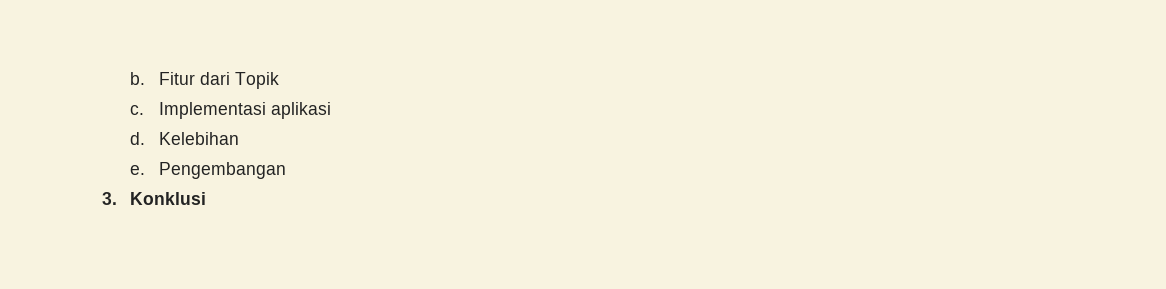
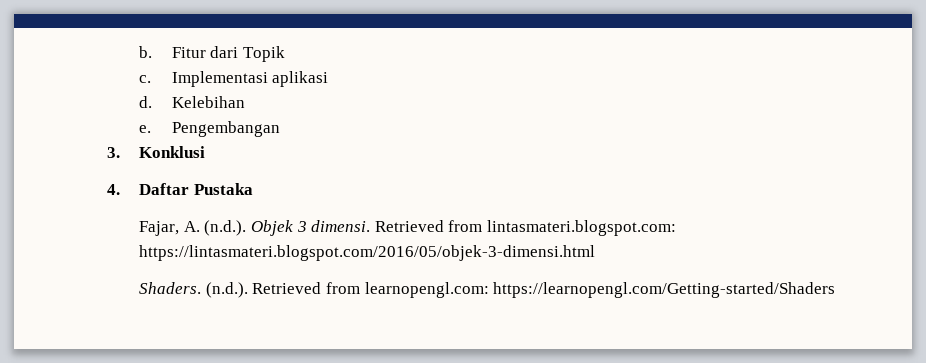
+ 4. Daftar Pustaka
+ Fajar, A. (n.d.). Objek 3 dimensi. Retrieved from lintasmateri.blogspot.com: https://lintasmateri.blogspot.com/2016/05/objek-3-dimensi.html
+ Shaders. (n.d.). Retrieved from learnopengl.com: https://learnopengl.com/Getting-started/Shaders

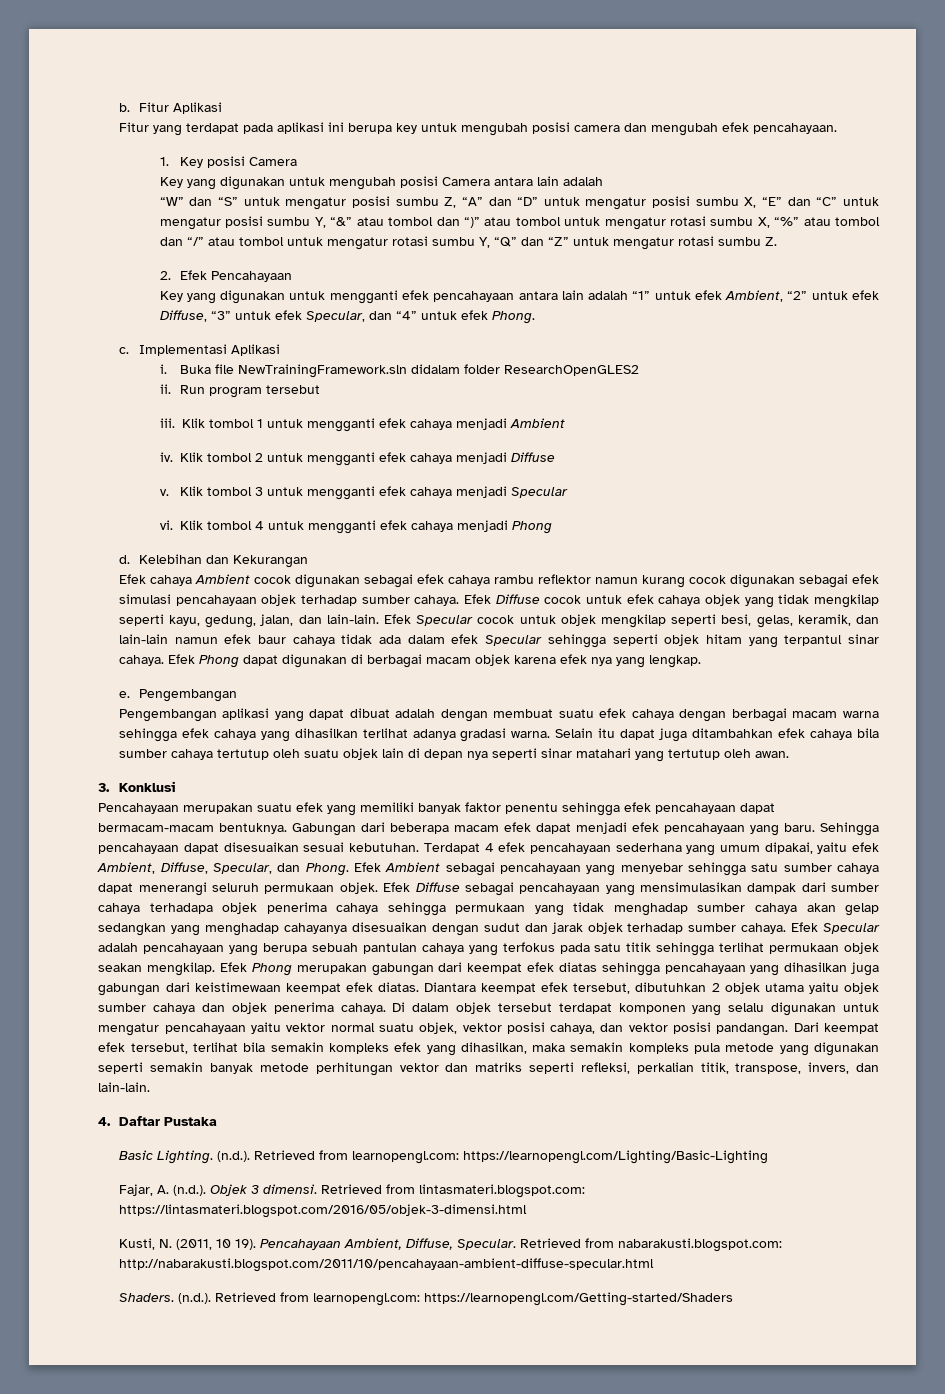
- Fitur dari Topik
- c. Implementasi aplikasi
- d. Kelebihan
+ Fitur Aplikasi
+ Fitur yang terdapat pada aplikasi ini berupa key untuk mengubah posisi camera dan mengubah efek pencahayaan.
+ 1. Key posisi Camera
+ Key yang digunakan untuk mengubah posisi Camera antara lain adalah
+ “W” dan “S” untuk mengatur posisi sumbu Z, “A” dan “D” untuk mengatur posisi sumbu X, “E” dan “C” untuk mengatur posisi sumbu Y, “&” atau tombol dan “)” atau tombol untuk mengatur rotasi sumbu X, “%” atau tombol dan “/” atau tombol untuk mengatur rotasi sumbu Y, “Q” dan “Z” untuk mengatur rotasi sumbu Z.
+ 2. Efek Pencahayaan
+ Key yang digunakan untuk mengganti efek pencahayaan antara lain adalah “1” untuk efek Ambient, “2” untuk efek Diffuse, “3” untuk efek Specular, dan “4” untuk efek Phong.
+ c. Implementasi Aplikasi
+ i. Buka file NewTrainingFramework.sln didalam folder ResearchOpenGLES2
+ ii. Run program tersebut
+ iii. Klik tombol 1 untuk mengganti efek cahaya menjadi Ambient
+ iv. Klik tombol 2 untuk mengganti efek cahaya menjadi Diffuse
+ v. Klik tombol 3 untuk mengganti efek cahaya menjadi Specular
+ vi. Klik tombol 4 untuk mengganti efek cahaya menjadi Phong
+ d. Kelebihan dan Kekurangan
+ Efek cahaya Ambient cocok digunakan sebagai efek cahaya rambu reflektor namun kurang cocok digunakan sebagai efek simulasi pencahayaan objek terhadap sumber cahaya. Efek Diffuse cocok untuk efek cahaya objek yang tidak mengkilap seperti kayu, gedung, jalan, dan lain-lain. Efek Specular cocok untuk objek mengkilap seperti besi, gelas, keramik, dan lain-lain namun efek baur cahaya tidak ada dalam efek Specular sehingga seperti objek hitam yang terpantul sinar cahaya. Efek Phong dapat digunakan di berbagai macam objek karena efek nya yang lengkap.
  e. Pengembangan
+ Pengembangan aplikasi yang dapat dibuat adalah dengan membuat suatu efek cahaya dengan berbagai macam warna sehingga efek cahaya yang dihasilkan terlihat adanya gradasi warna. Selain itu dapat juga ditambahkan efek cahaya bila sumber cahaya tertutup oleh suatu objek lain di depan nya seperti sinar matahari yang tertutup oleh awan.
  3. Konklusi
+ Pencahayaan merupakan suatu efek yang memiliki banyak faktor penentu sehingga efek pencahayaan dapat bermacam-macam bentuknya. Gabungan dari beberapa macam efek dapat menjadi efek pencahayaan yang baru. Sehingga pencahayaan dapat disesuaikan sesuai kebutuhan. Terdapat 4 efek pencahayaan sederhana yang umum dipakai, yaitu efek Ambient, Diffuse, Specular, dan Phong. Efek Ambient sebagai pencahayaan yang menyebar sehingga satu sumber cahaya dapat menerangi seluruh permukaan objek. Efek Diffuse sebagai pencahayaan yang mensimulasikan dampak dari sumber cahaya terhadapa objek penerima cahaya sehingga permukaan yang tidak menghadap sumber cahaya akan gelap sedangkan yang menghadap cahayanya disesuaikan dengan sudut dan jarak objek terhadap sumber cahaya. Efek Specular adalah pencahayaan yang berupa sebuah pantulan cahaya yang terfokus pada satu titik sehingga terlihat permukaan objek seakan mengkilap. Efek Phong merupakan gabungan dari keempat efek diatas sehingga pencahayaan yang dihasilkan juga gabungan dari keistimewaan keempat efek diatas. Diantara keempat efek tersebut, dibutuhkan 2 objek utama yaitu objek sumber cahaya dan objek penerima cahaya. Di dalam objek tersebut terdapat komponen yang selalu digunakan untuk mengatur pencahayaan yaitu vektor normal suatu objek, vektor posisi cahaya, dan vektor posisi pandangan. Dari keempat efek tersebut, terlihat bila semakin kompleks efek yang dihasilkan, maka semakin kompleks pula metode yang digunakan seperti semakin banyak metode perhitungan vektor dan matriks seperti refleksi, perkalian titik, transpose, invers, dan lain-lain.
  4. Daftar Pustaka
+ Basic Lighting. (n.d.). Retrieved from learnopengl.com: https://learnopengl.com/Lighting/Basic-Lighting
+ Kusti, N. (2011, 10 19). Pencahayaan Ambient, Diffuse, Specular. Retrieved from nabarakusti.blogspot.com: http://nabarakusti.blogspot.com/2011/10/pencahayaan-ambient-diffuse-specular.html

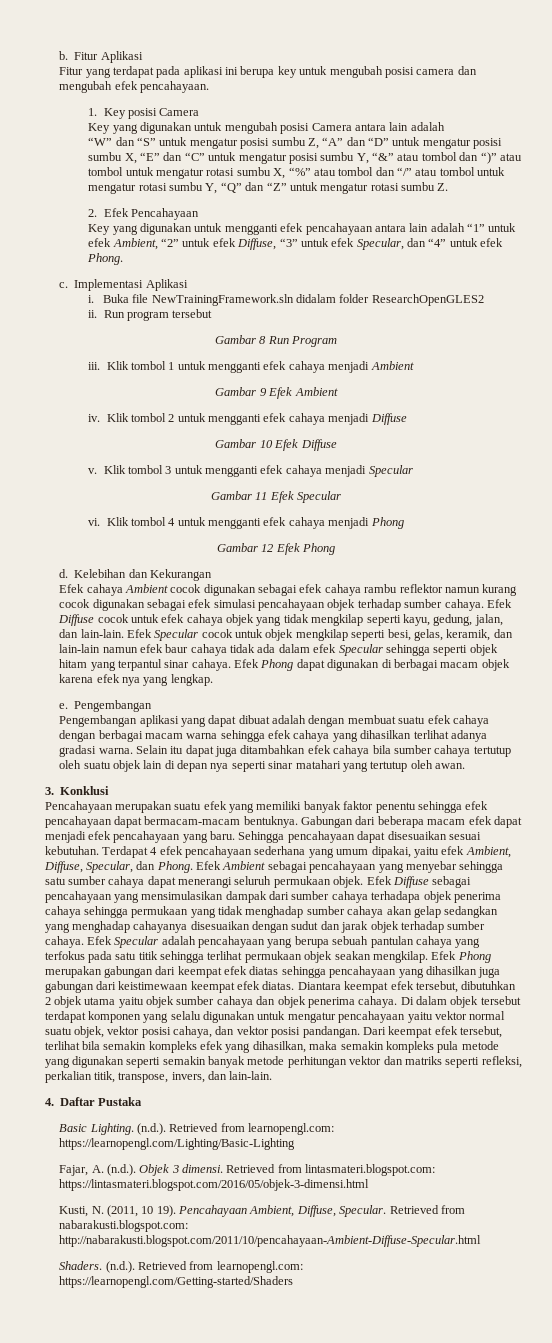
+ Gambar 8 Run Program
+ Gambar 9 Efek Ambient
+ Gambar 10 Efek Diffuse
+ Gambar 11 Efek Specular
+ Gambar 12 Efek Phong
- Retrieved from nabarakusti.blogspot.com: http://nabarakusti.blogspot.com/2011/10/pencahayaan-ambient-diffuse-specular.html
+ Retrieved from nabarakusti.blogspot.com: http://nabarakusti.blogspot.com/2011/10/pencahayaan-Ambient-Diffuse-Specular.html

